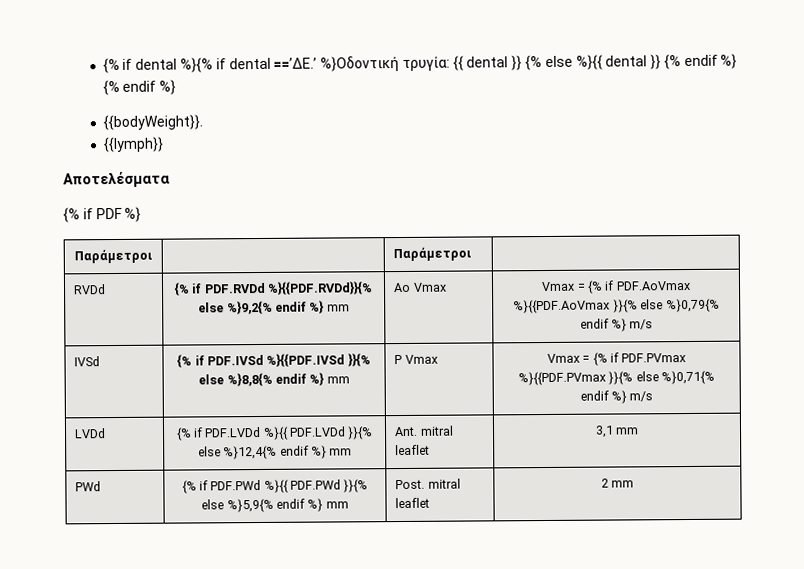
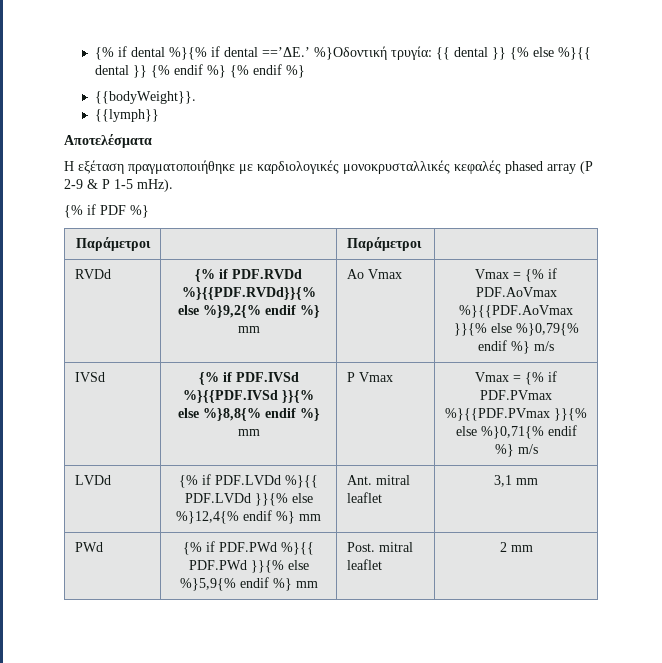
+ Η εξέταση πραγματοποιήθηκε με καρδιολογικές μονοκρυσταλλικές κεφαλές phased array (P 2-9 & P 1-5 mHz).

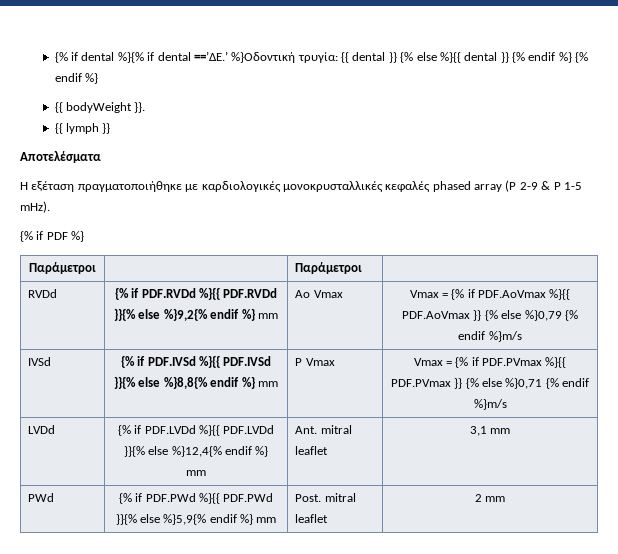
- {{bodyWeight}}.
- {{lymph}}
+ {{ bodyWeight }}.
+ {{ lymph }}
- RVDd | {% if PDF.RVDd %}{{PDF.RVDd}}{% else %}9,2{% endif %} mm | Ao Vmax | Vmax = {% if PDF.AoVmax %}{{PDF.AoVmax }}{% else %}0,79{% endif %} m/s
+ RVDd | {% if PDF.RVDd %}{{ PDF.RVDd }}{% else %}9,2{% endif %} mm | Ao Vmax | Vmax = {% if PDF.AoVmax %}{{ PDF.AoVmax }} {% else %}0,79 {% endif %}m/s
- IVSd | {% if PDF.IVSd %}{{PDF.IVSd }}{% else %}8,8{% endif %} mm | P Vmax | Vmax = {% if PDF.PVmax %}{{PDF.PVmax }}{% else %}0,71{% endif %} m/s
+ IVSd | {% if PDF.IVSd %}{{ PDF.IVSd }}{% else %}8,8{% endif %} mm | P Vmax | Vmax = {% if PDF.PVmax %}{{ PDF.PVmax }} {% else %}0,71 {% endif %}m/s

